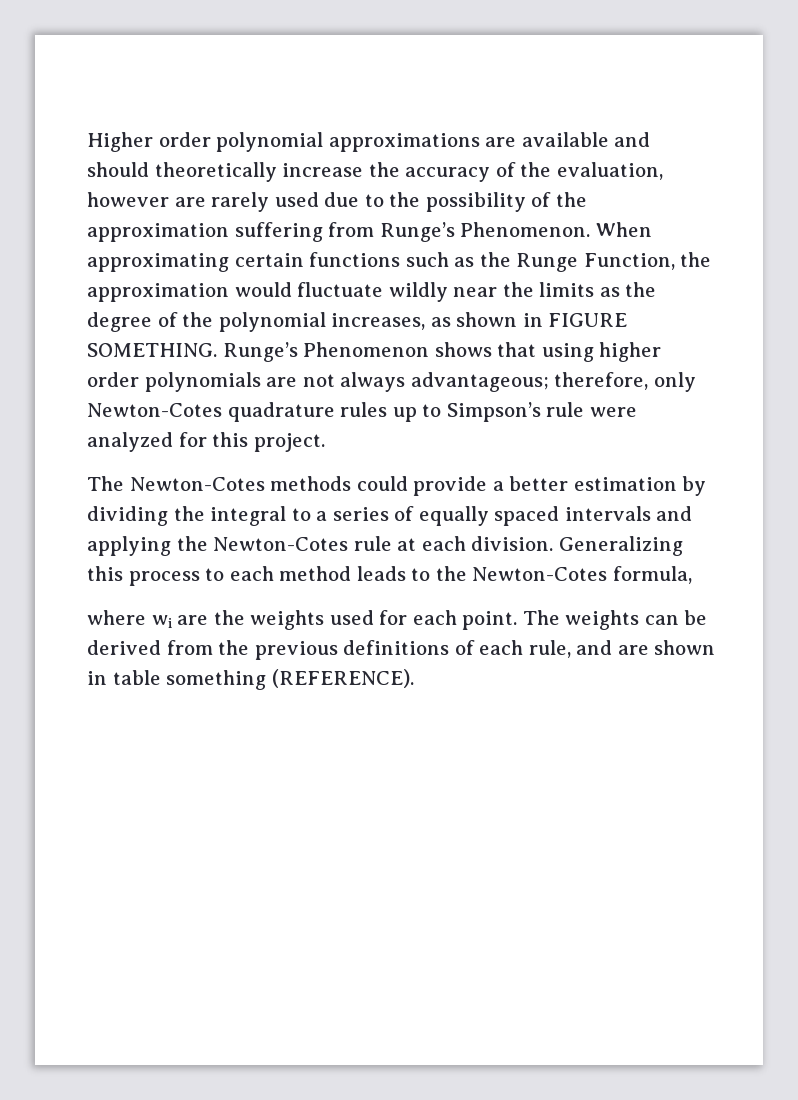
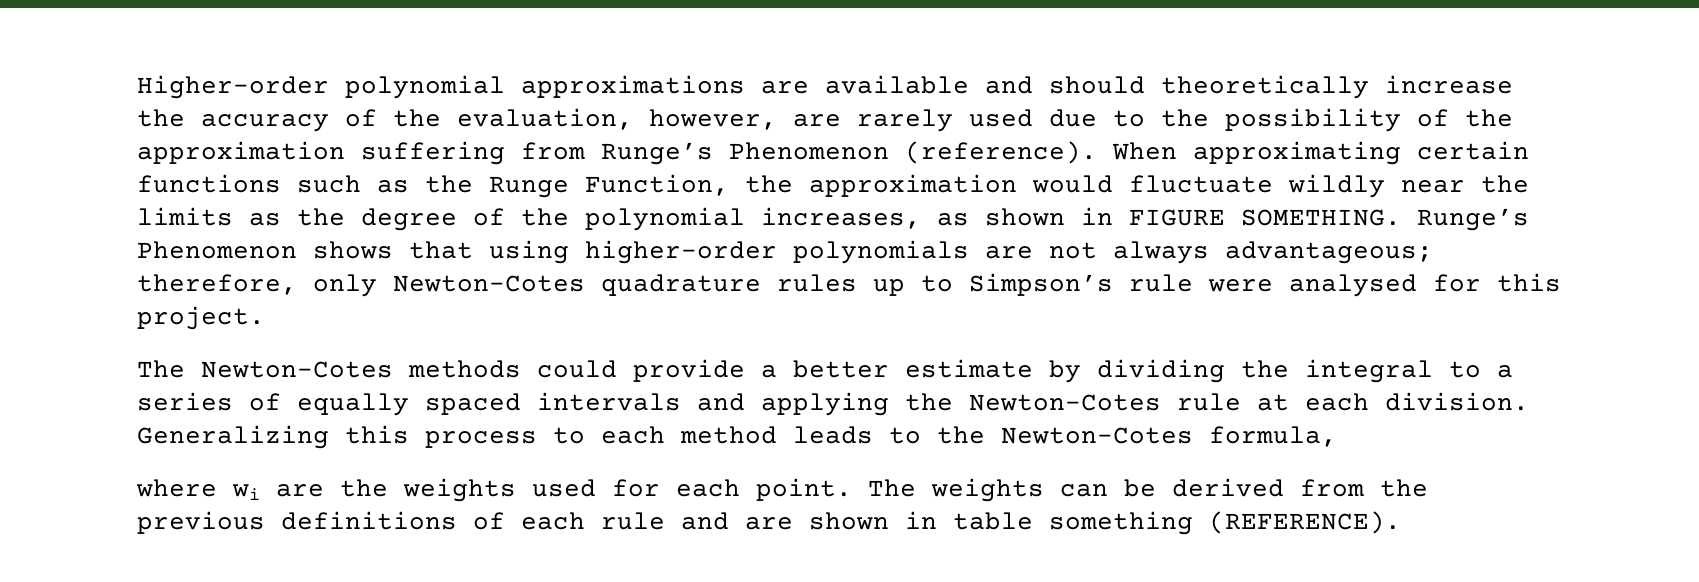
- Higher order polynomial approximations are available and should theoretically increase the accuracy of the evaluation, however are rarely used due to the possibility of the approximation suffering from Runge’s Phenomenon.
+ Higher-order polynomial approximations are available and should theoretically increase the accuracy of the evaluation, however, are rarely used due to the possibility of the approximation suffering from Runge’s Phenomenon (reference).
- Runge’s Phenomenon shows that using higher order polynomials are not always advantageous; therefore, only Newton-Cotes quadrature rules up to Simpson’s rule were analyzed for this project.
+ Runge’s Phenomenon shows that using higher-order polynomials are not always advantageous; therefore, only Newton-Cotes quadrature rules up to Simpson’s rule were analysed for this project.
- The Newton-Cotes methods could provide a better estimation by dividing the integral to a series of equally spaced intervals and applying the Newton-Cotes rule at each division.
+ The Newton-Cotes methods could provide a better estimate by dividing the integral to a series of equally spaced intervals and applying the Newton-Cotes rule at each division.
- The weights can be derived from the previous definitions of each rule, and are shown in table something (REFERENCE).
+ The weights can be derived from the previous definitions of each rule and are shown in table something (REFERENCE).

